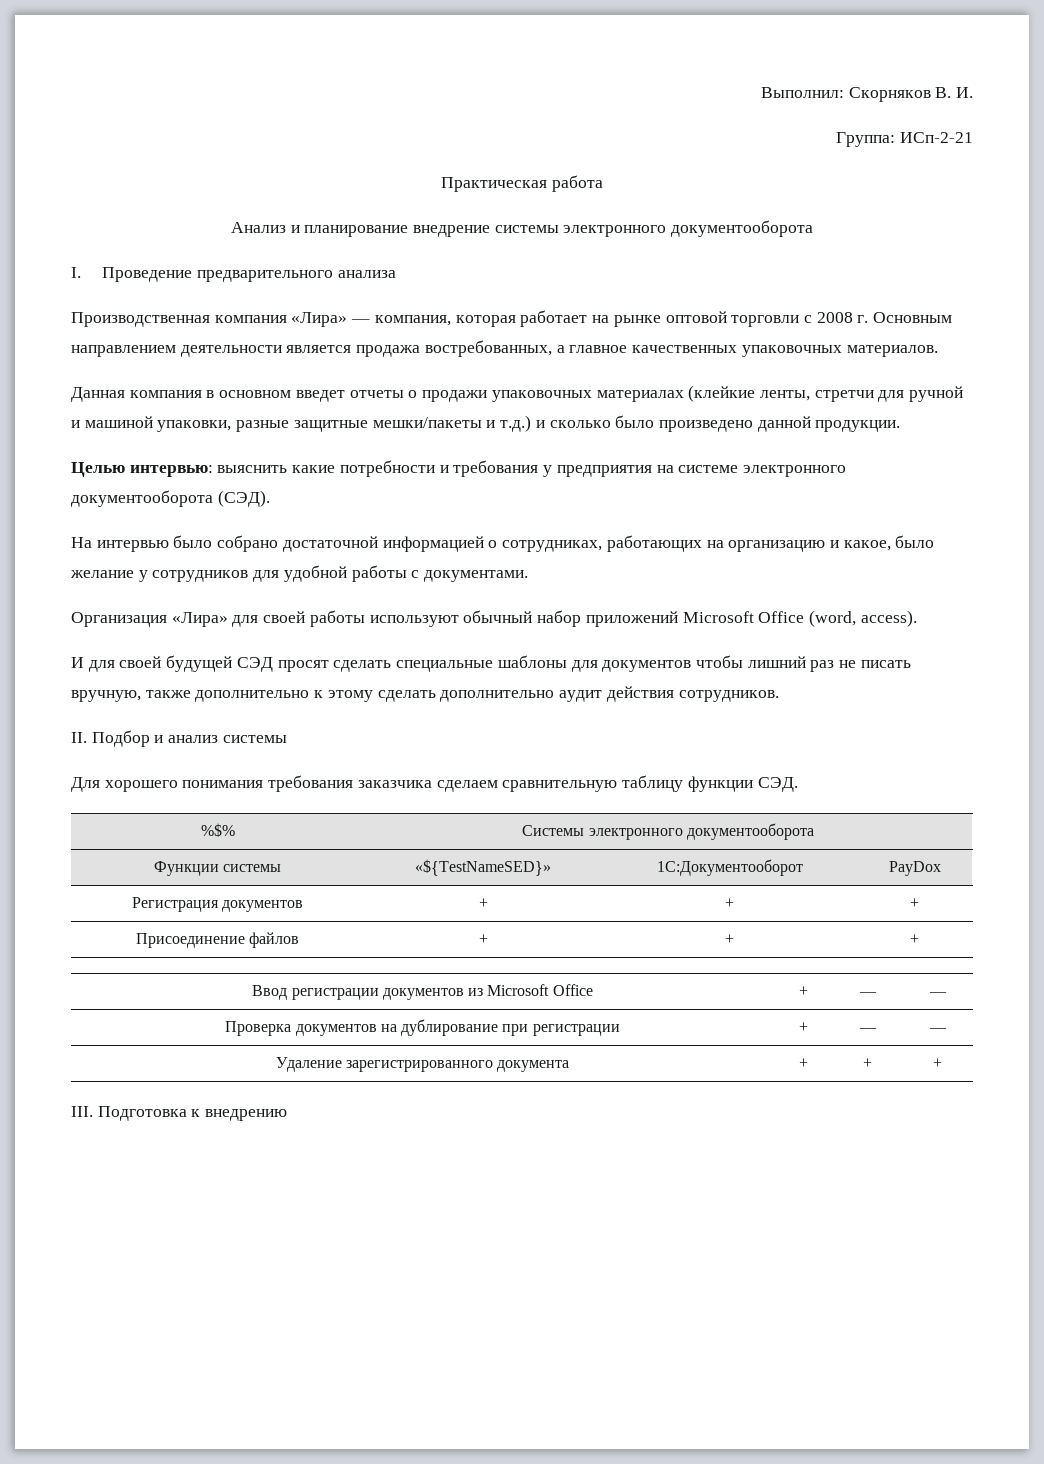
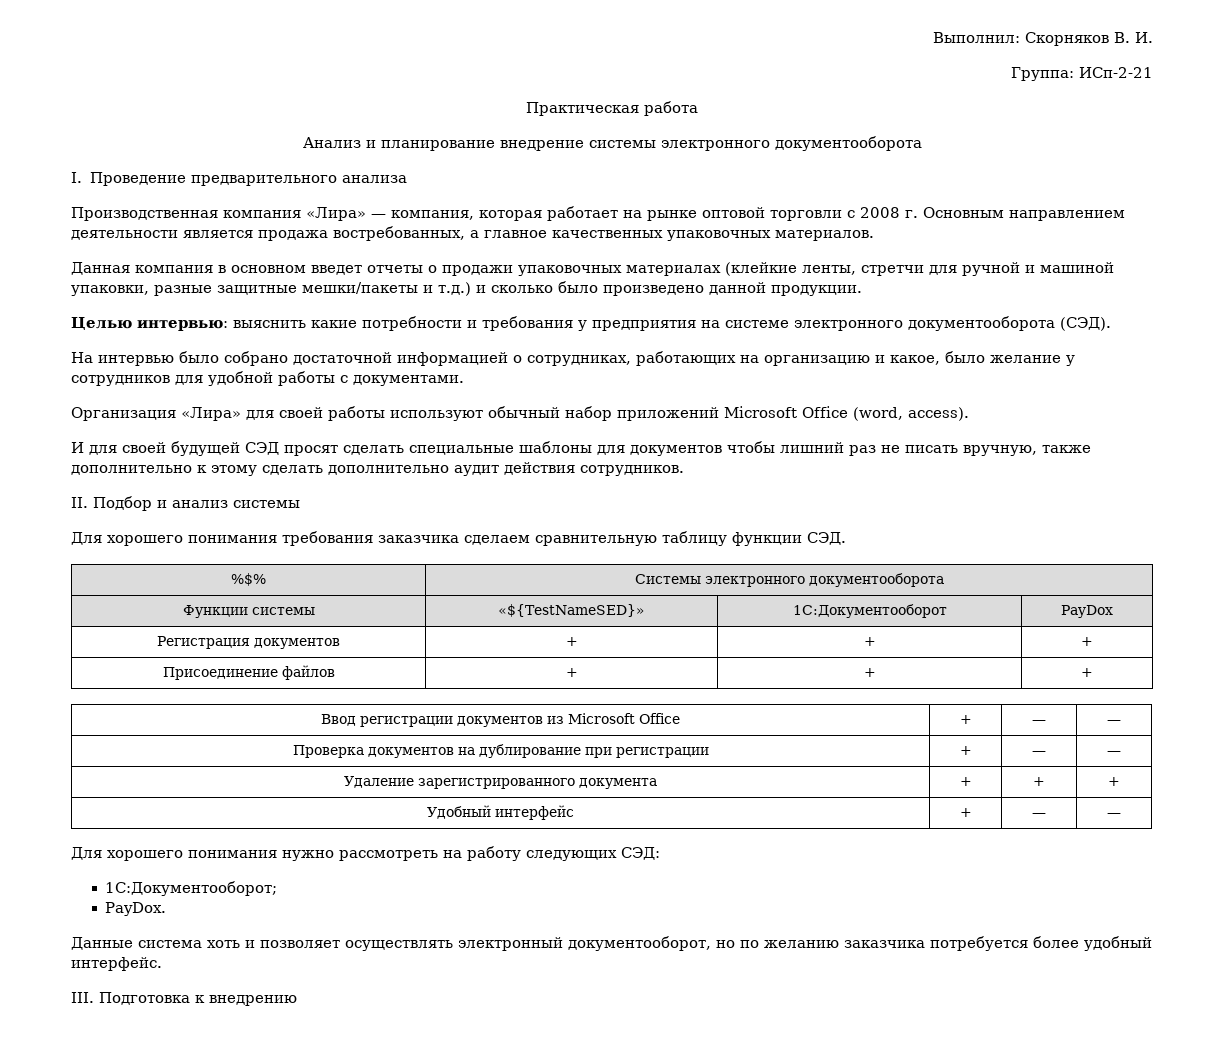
+ Удобный интерфейс | + | — | —
+ Для хорошего понимания нужно рассмотреть на работу следующих СЭД:
+ 1C:Документооборот;
+ PayDox.
+ Данные система хоть и позволяет осуществлять электронный документооборот, но по желанию заказчика потребуется более удобный интерфейс.

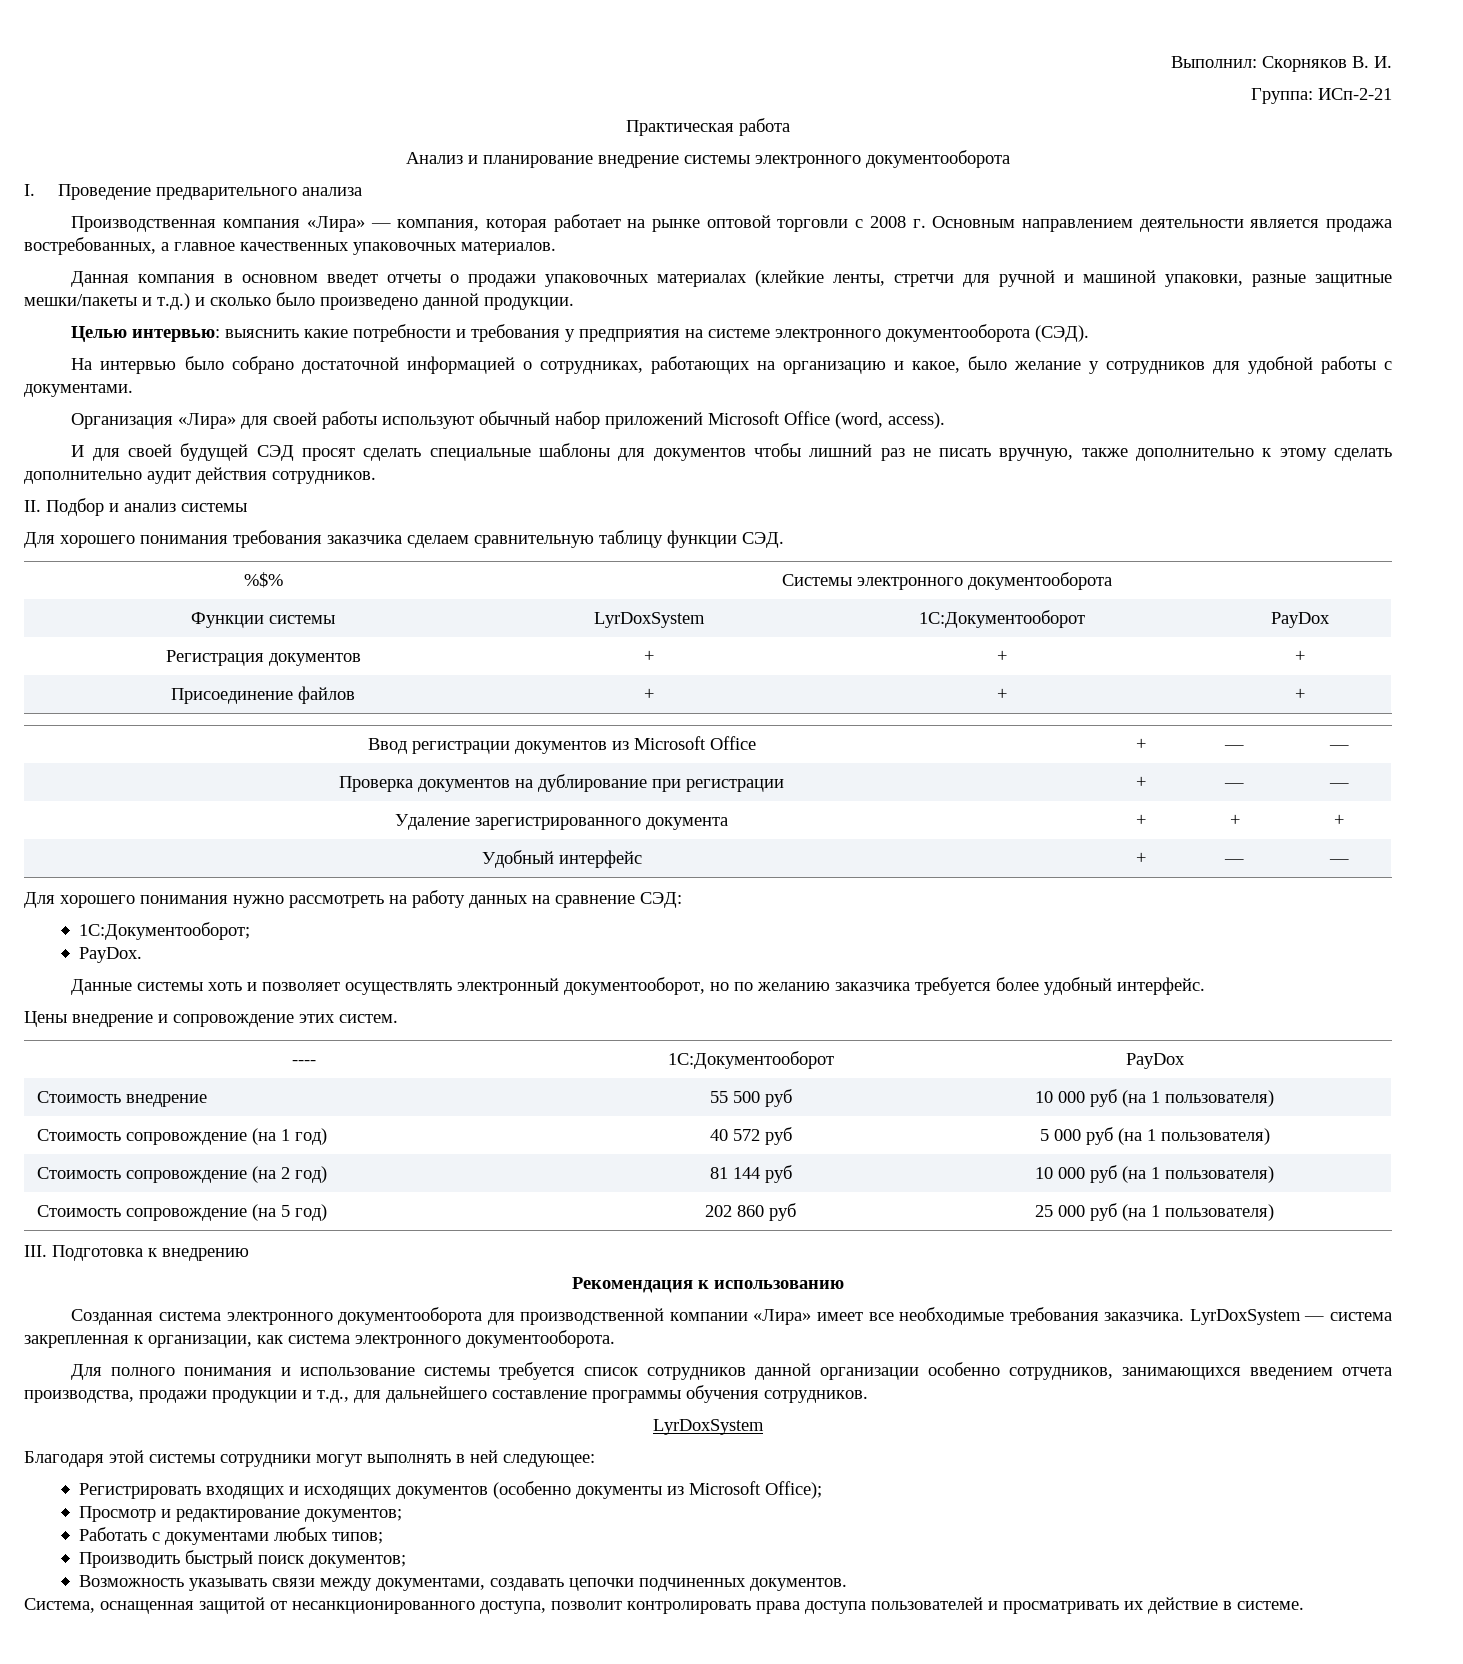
- Функции системы | «${TestNameSED}» | 1C:Документооборот | PayDox
+ Функции системы | LyrDoxSystem | 1C:Документооборот | PayDox
- Для хорошего понимания нужно рассмотреть на работу следующих СЭД:
+ Для хорошего понимания нужно рассмотреть на работу данных на сравнение СЭД:
- Данные система хоть и позволяет осуществлять электронный документооборот, но по желанию заказчика потребуется более удобный интерфейс.
+ Данные системы хоть и позволяет осуществлять электронный документооборот, но по желанию заказчика требуется более удобный интерфейс.
+ Цены внедрение и сопровождение этих систем.
+ ---- | 1C:Документооборот | PayDox
+ Стоимость внедрение | 55 500 руб | 10 000 руб (на 1 пользователя)
+ Стоимость сопровождение (на 1 год) | 40 572 руб | 5 000 руб (на 1 пользователя)
+ Стоимость сопровождение (на 2 год) | 81 144 руб | 10 000 руб (на 1 пользователя)
+ Стоимость сопровождение (на 5 год) | 202 860 руб | 25 000 руб (на 1 пользователя)
  III. Подготовка к внедрению
+ Рекомендация к использованию
+ Созданная система электронного документооборота для производственной компании «Лира» имеет все необходимые требования заказчика. LyrDoxSystem — система закрепленная к организации, как система электронного документооборота.
+ Для полного понимания и использование системы требуется список сотрудников данной организации особенно сотрудников, занимающихся введением отчета производства, продажи продукции и т.д., для дальнейшего составление программы обучения сотрудников.
+ LyrDoxSystem
+ Благодаря этой системы сотрудники могут выполнять в ней следующее:
+ Регистрировать входящих и исходящих документов (особенно документы из Microsoft Office);
+ Просмотр и редактирование документов;
+ Работать с документами любых типов;
+ Производить быстрый поиск документов;
+ Возможность указывать связи между документами, создавать цепочки подчиненных документов.
+ Система, оснащенная защитой от несанкционированного доступа, позволит контролировать права доступа пользователей и просматривать их действие в системе.

